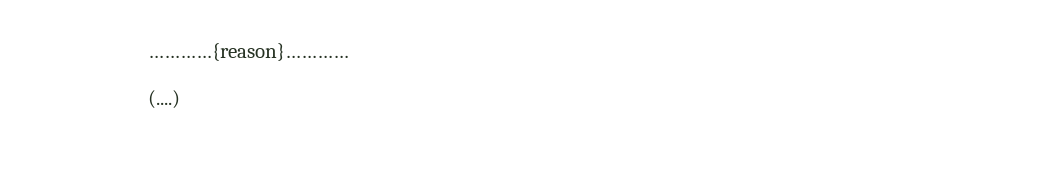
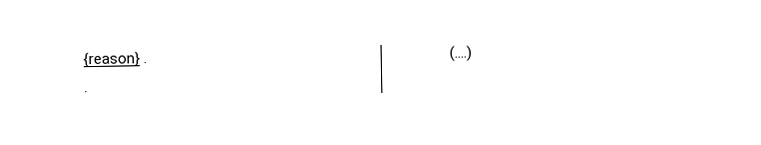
- …………{reason}…………
+ {reason} .
+ .

